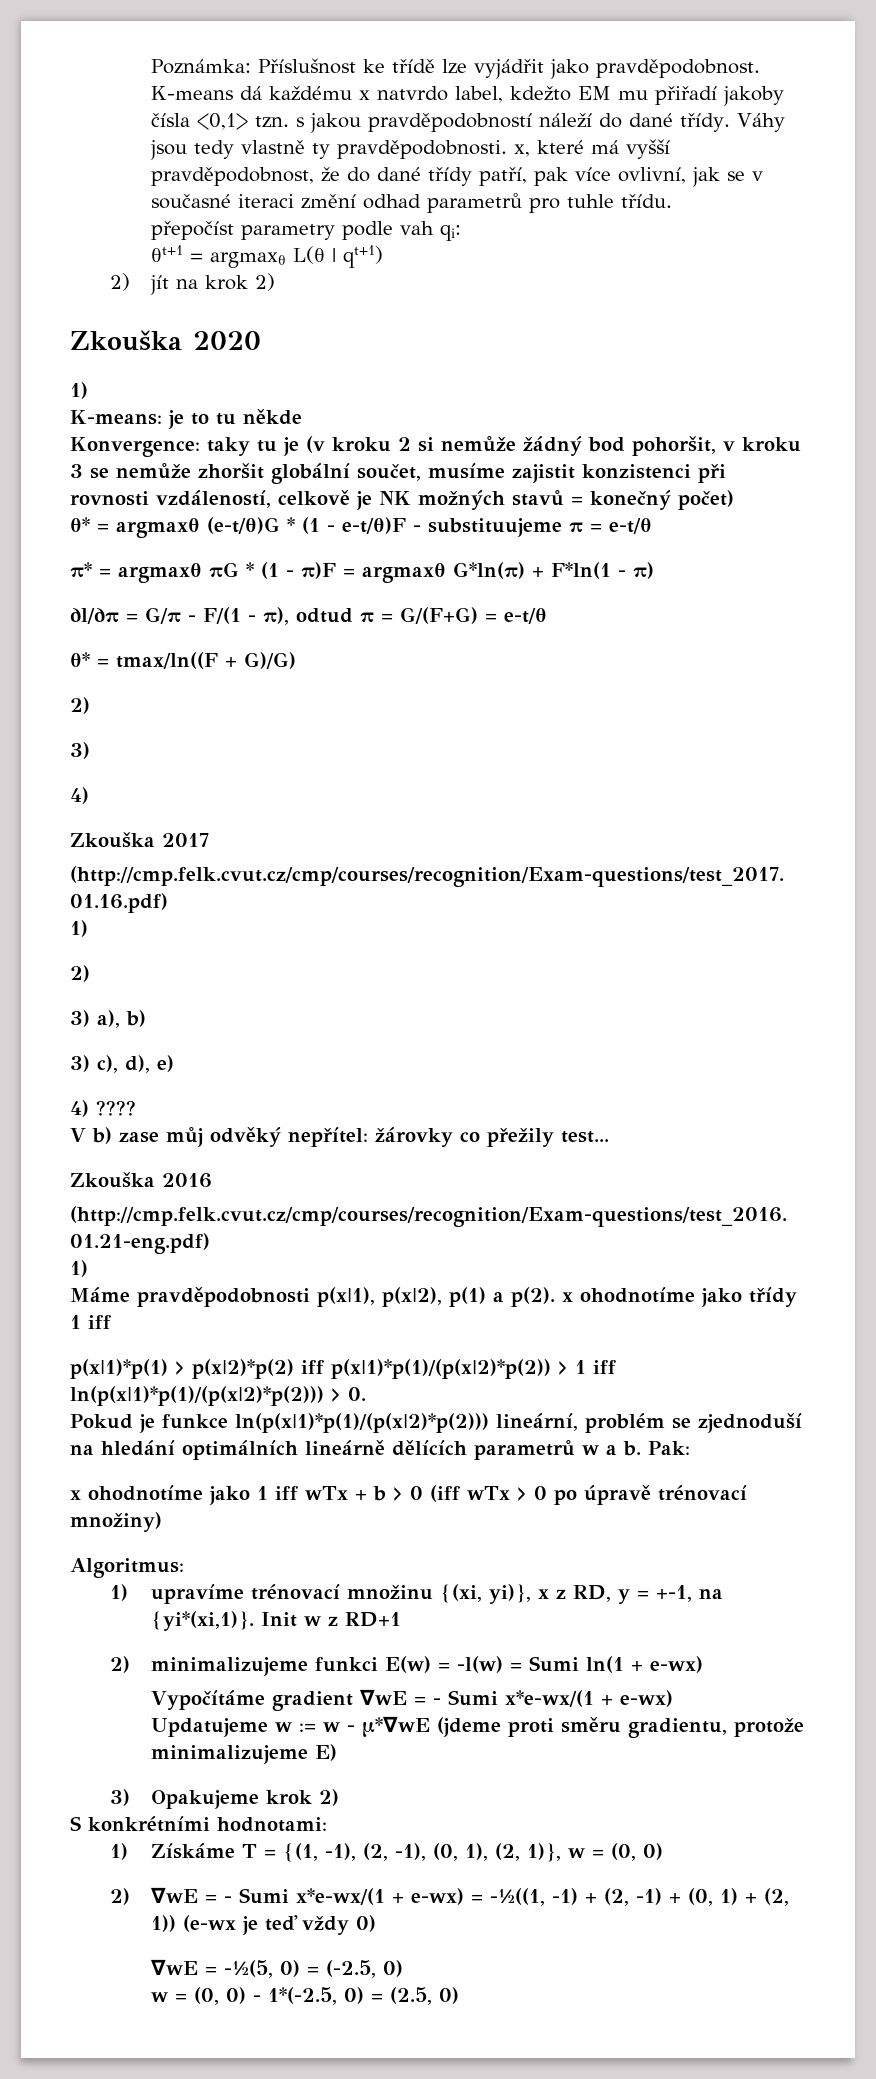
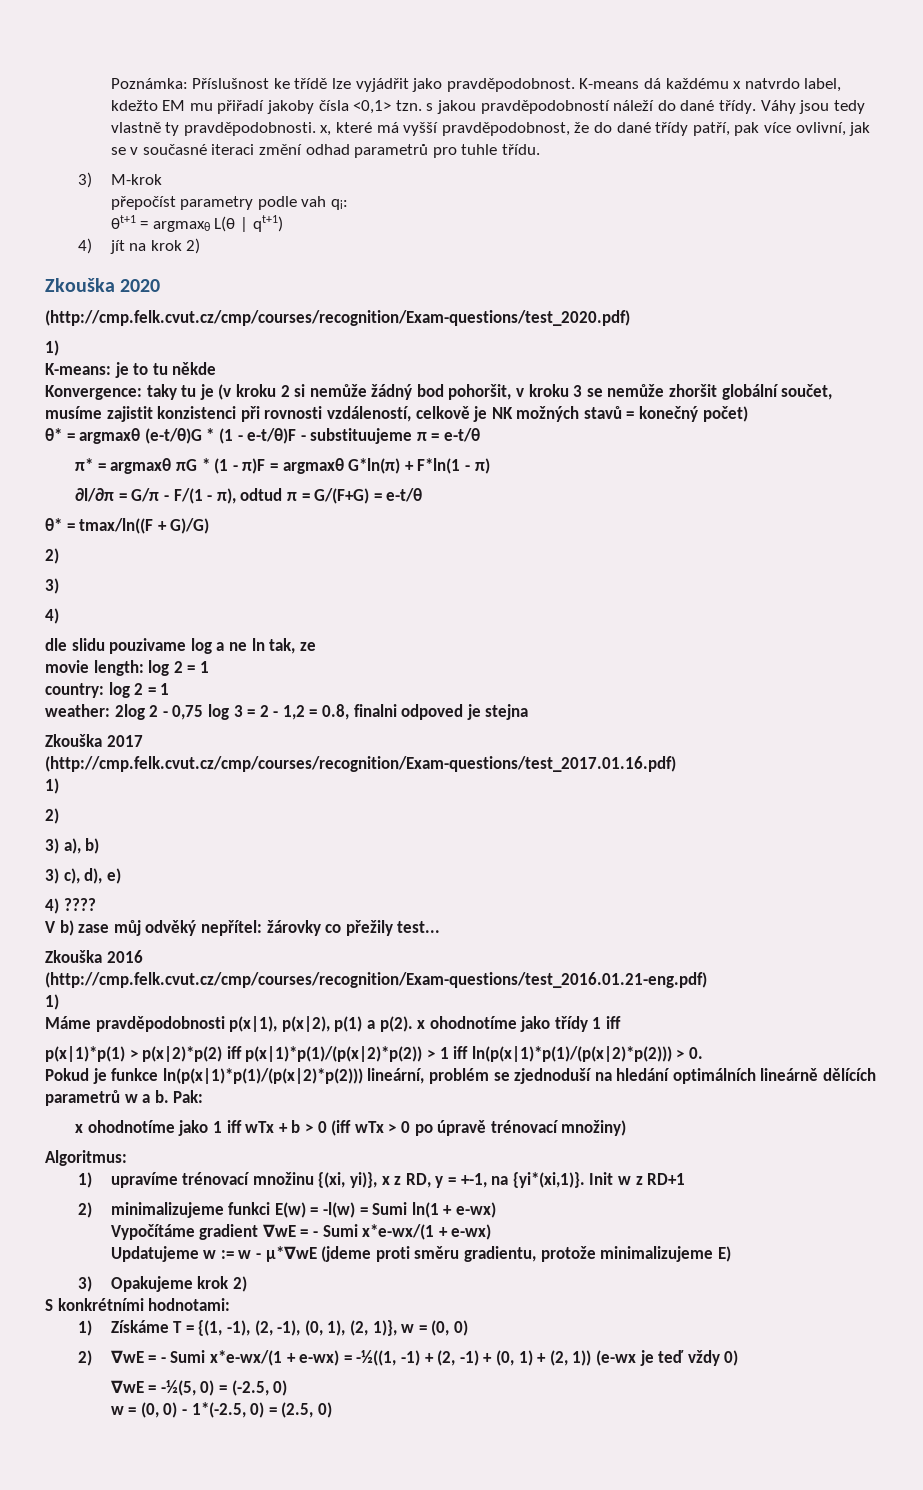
+ 3) M-krok
- 2) jít na krok 2)
+ 4) jít na krok 2)
+ (http://cmp.felk.cvut.cz/cmp/courses/recognition/Exam-questions/test_2020.pdf)
+ dle slidu pouzivame log a ne ln tak, ze
+ movie length: log 2 = 1
+ country: log 2 = 1
+ weather: 2log 2 - 0,75 log 3 = 2 - 1,2 = 0.8, finalni odpoved je stejna

